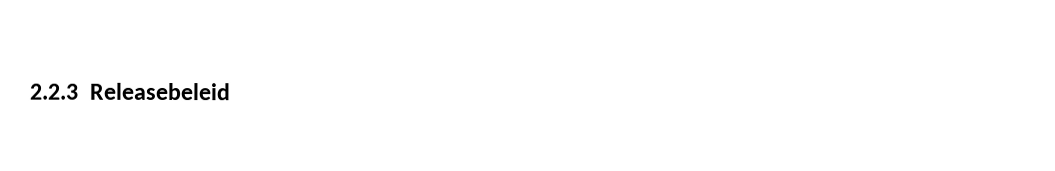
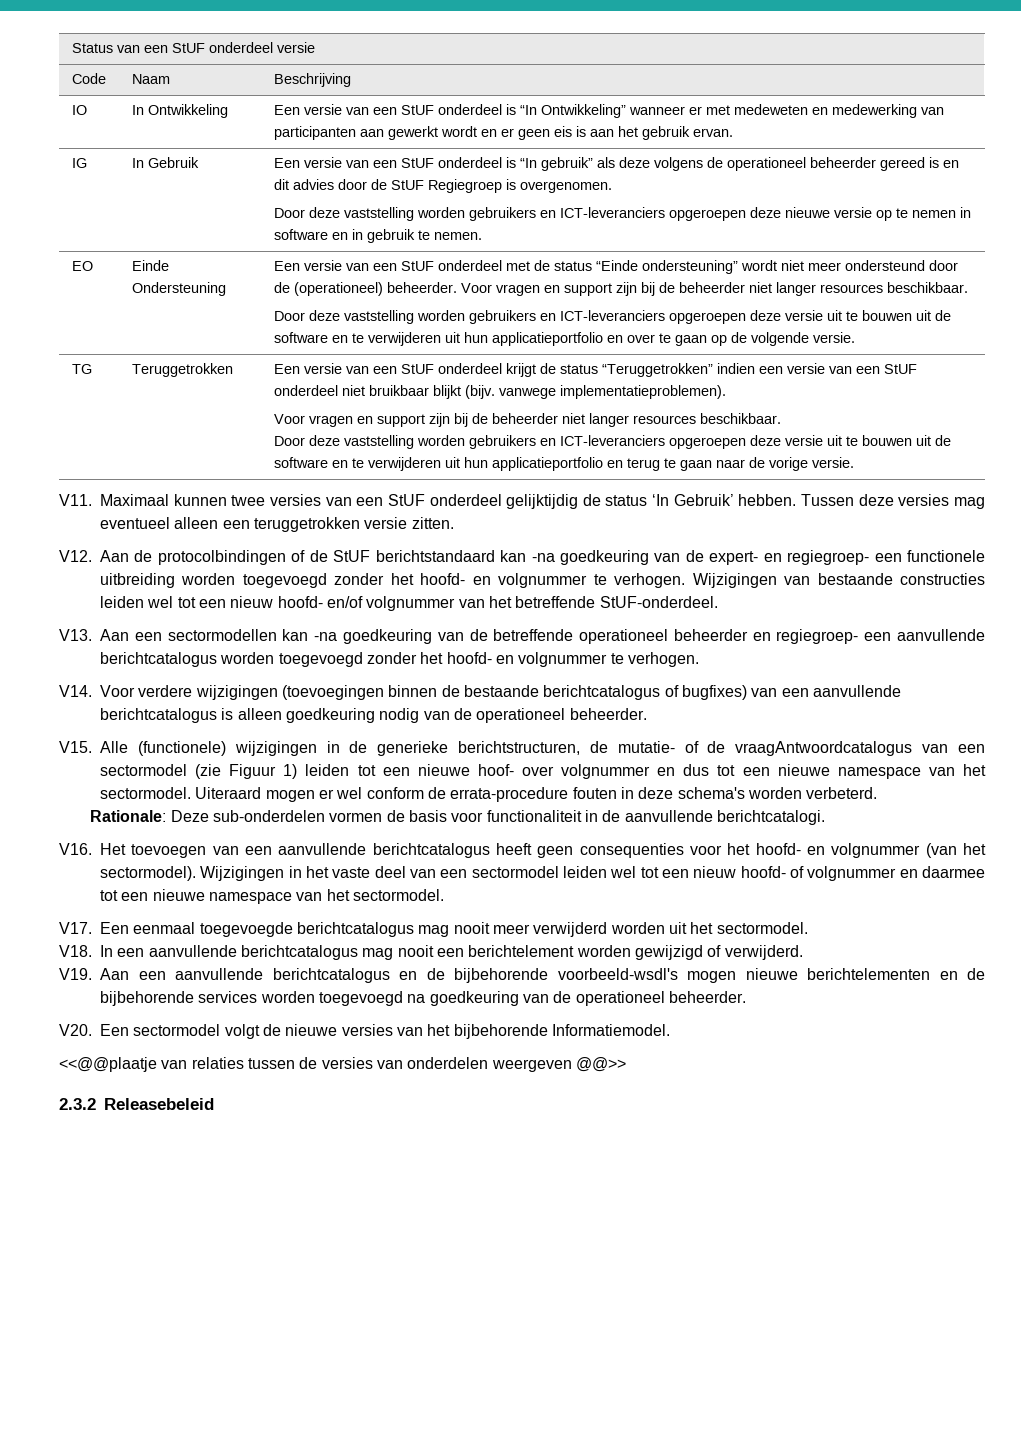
- 2.2.3 Releasebeleid
+ Status van een StUF onderdeel versie
+ Code | Naam | Beschrijving
+ IO | In Ontwikkeling | Een versie van een StUF onderdeel is “In Ontwikkeling” wanneer er met medeweten en medewerking van participanten aan gewerkt wordt en er geen eis is aan het gebruik ervan.
+ IG | In Gebruik | Een versie van een StUF onderdeel is “In gebruik” als deze volgens de operationeel beheerder gereed is en dit advies door de StUF Regiegroep is overgenomen.
+ Door deze vaststelling worden gebruikers en ICT-leveranciers opgeroepen deze nieuwe versie op te nemen in software en in gebruik te nemen.
+ EO | Einde Ondersteuning | Een versie van een StUF onderdeel met de status “Einde ondersteuning” wordt niet meer ondersteund door de (operationeel) beheerder. Voor vragen en support zijn bij de beheerder niet langer resources beschikbaar.
+ Door deze vaststelling worden gebruikers en ICT-leveranciers opgeroepen deze versie uit te bouwen uit de software en te verwijderen uit hun applicatieportfolio en over te gaan op de volgende versie.
+ TG | Teruggetrokken | Een versie van een StUF onderdeel krijgt de status “Teruggetrokken” indien een versie van een StUF onderdeel niet bruikbaar blijkt (bijv. vanwege implementatieproblemen).
+ Voor vragen en support zijn bij de beheerder niet langer resources beschikbaar.
+ Door deze vaststelling worden gebruikers en ICT-leveranciers opgeroepen deze versie uit te bouwen uit de software en te verwijderen uit hun applicatieportfolio en terug te gaan naar de vorige versie.
+ V11. Maximaal kunnen twee versies van een StUF onderdeel gelijktijdig de status ‘In Gebruik’ hebben. Tussen deze versies mag eventueel alleen een teruggetrokken versie zitten.
+ V12. Aan de protocolbindingen of de StUF berichtstandaard kan -na goedkeuring van de expert- en regiegroep- een functionele uitbreiding worden toegevoegd zonder het hoofd- en volgnummer te verhogen. Wijzigingen van bestaande constructies leiden wel tot een nieuw hoofd- en/of volgnummer van het betreffende StUF-onderdeel.
+ V13. Aan een sectormodellen kan -na goedkeuring van de betreffende operationeel beheerder en regiegroep- een aanvullende berichtcatalogus worden toegevoegd zonder het hoofd- en volgnummer te verhogen.
+ V14. Voor verdere wijzigingen (toevoegingen binnen de bestaande berichtcatalogus of bugfixes) van een aanvullende berichtcatalogus is alleen goedkeuring nodig van de operationeel beheerder.
+ V15. Alle (functionele) wijzigingen in de generieke berichtstructuren, de mutatie- of de vraagAntwoordcatalogus van een sectormodel (zie Figuur 1) leiden tot een nieuwe hoof- over volgnummer en dus tot een nieuwe namespace van het sectormodel. Uiteraard mogen er wel conform de errata-procedure fouten in deze schema's worden verbeterd.
+ Rationale: Deze sub-onderdelen vormen de basis voor functionaliteit in de aanvullende berichtcatalogi.
+ V16. Het toevoegen van een aanvullende berichtcatalogus heeft geen consequenties voor het hoofd- en volgnummer (van het sectormodel). Wijzigingen in het vaste deel van een sectormodel leiden wel tot een nieuw hoofd- of volgnummer en daarmee tot een nieuwe namespace van het sectormodel.
+ V17. Een eenmaal toegevoegde berichtcatalogus mag nooit meer verwijderd worden uit het sectormodel.
+ V18. In een aanvullende berichtcatalogus mag nooit een berichtelement worden gewijzigd of verwijderd.
+ V19. Aan een aanvullende berichtcatalogus en de bijbehorende voorbeeld-wsdl's mogen nieuwe berichtelementen en de bijbehorende services worden toegevoegd na goedkeuring van de operationeel beheerder.
+ V20. Een sectormodel volgt de nieuwe versies van het bijbehorende Informatiemodel.
+ <<@@plaatje van relaties tussen de versies van onderdelen weergeven @@>>
+ 2.3.2 Releasebeleid

